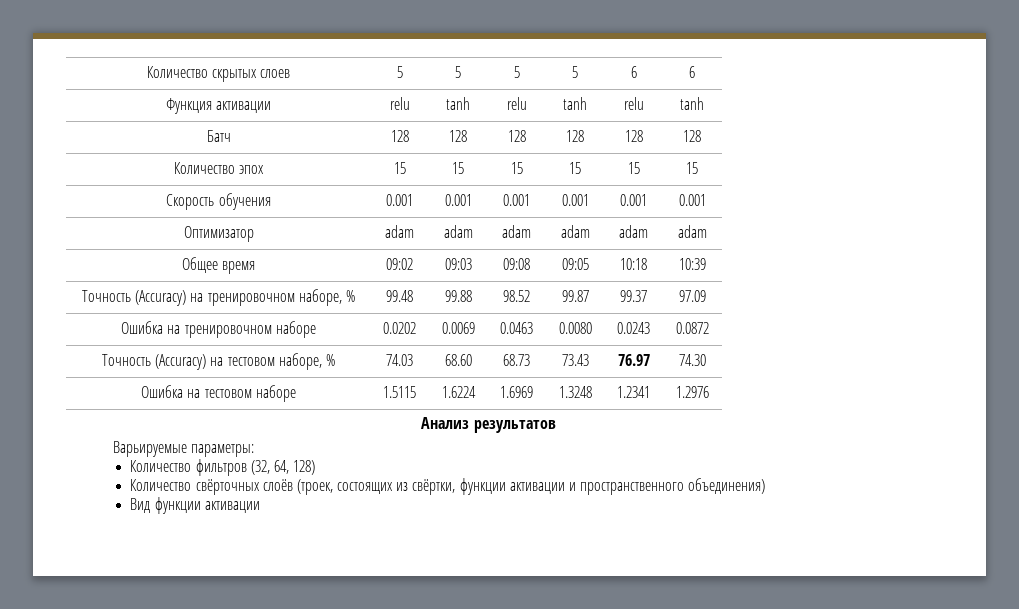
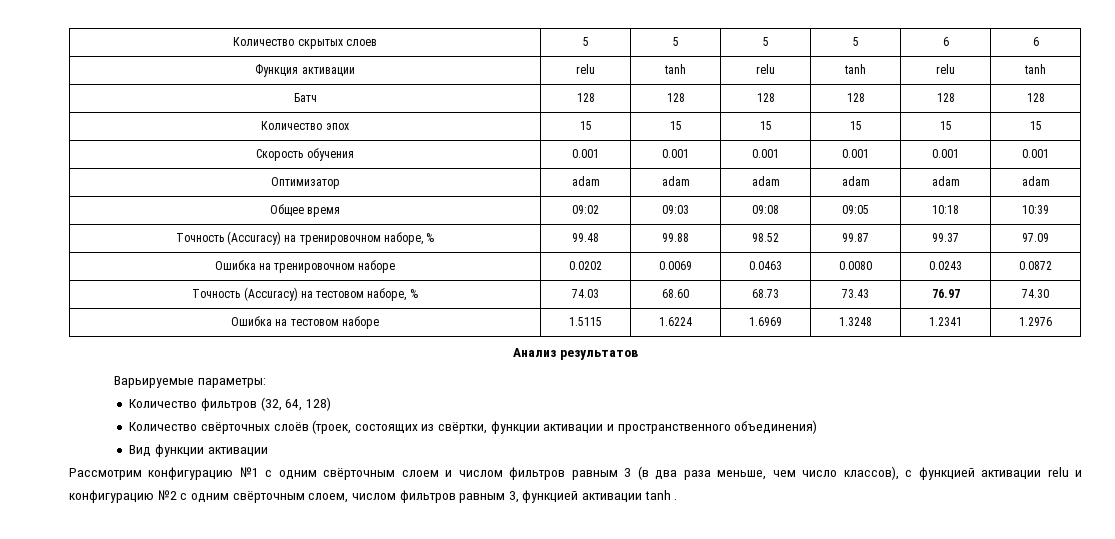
+ Рассмотрим конфигурацию №1 с одним свёрточным слоем и числом фильтров равным 3 (в два раза меньше, чем число классов), с функцией активации relu и конфигурацию №2 с одним свёрточным слоем, числом фильтров равным 3, функцией активации tanh .

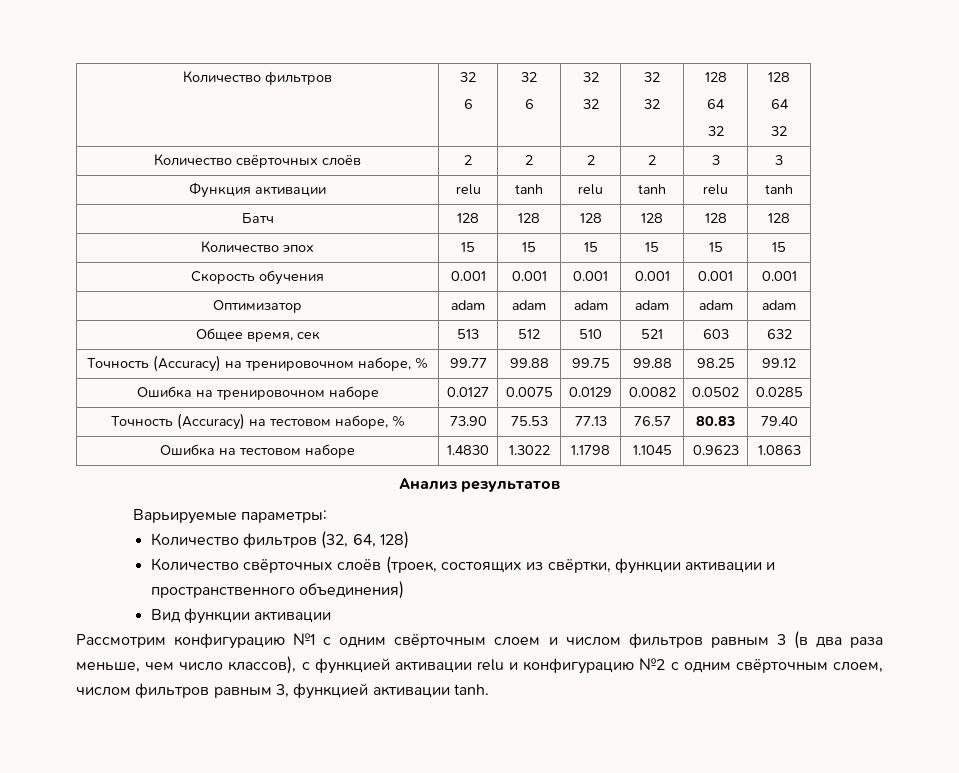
- Количество скрытых слоев | 5 | 5 | 5 | 5 | 6 | 6
+ Количество фильтров | 32
+ 6 | 32
+ 6 | 32
+ 32 | 32
+ 32 | 128
+ 64
+ 32 | 128
+ 64
+ 32
+ Количество свёрточных слоёв | 2 | 2 | 2 | 2 | 3 | 3
- Общее время | 09:02 | 09:03 | 09:08 | 09:05 | 10:18 | 10:39
+ Общее время, сек | 513 | 512 | 510 | 521 | 603 | 632
- Точность (Accuracy) на тренировочном наборе, % | 99.48 | 99.88 | 98.52 | 99.87 | 99.37 | 97.09
+ Точность (Accuracy) на тренировочном наборе, % | 99.77 | 99.88 | 99.75 | 99.88 | 98.25 | 99.12
- Ошибка на тренировочном наборе | 0.0202 | 0.0069 | 0.0463 | 0.0080 | 0.0243 | 0.0872
+ Ошибка на тренировочном наборе | 0.0127 | 0.0075 | 0.0129 | 0.0082 | 0.0502 | 0.0285
- Точность (Accuracy) на тестовом наборе, % | 74.03 | 68.60 | 68.73 | 73.43 | 76.97 | 74.30
- Ошибка на тестовом наборе | 1.5115 | 1.6224 | 1.6969 | 1.3248 | 1.2341 | 1.2976
+ Точность (Accuracy) на тестовом наборе, % | 73.90 | 75.53 | 77.13 | 76.57 | 80.83 | 79.40
+ Ошибка на тестовом наборе | 1.4830 | 1.3022 | 1.1798 | 1.1045 | 0.9623 | 1.0863
- Рассмотрим конфигурацию №1 с одним свёрточным слоем и числом фильтров равным 3 (в два раза меньше, чем число классов), с функцией активации relu и конфигурацию №2 с одним свёрточным слоем, числом фильтров равным 3, функцией активации tanh .
+ Рассмотрим конфигурацию №1 с одним свёрточным слоем и числом фильтров равным 3 (в два раза меньше, чем число классов), с функцией активации relu и конфигурацию №2 с одним свёрточным слоем, числом фильтров равным 3, функцией активации tanh.

